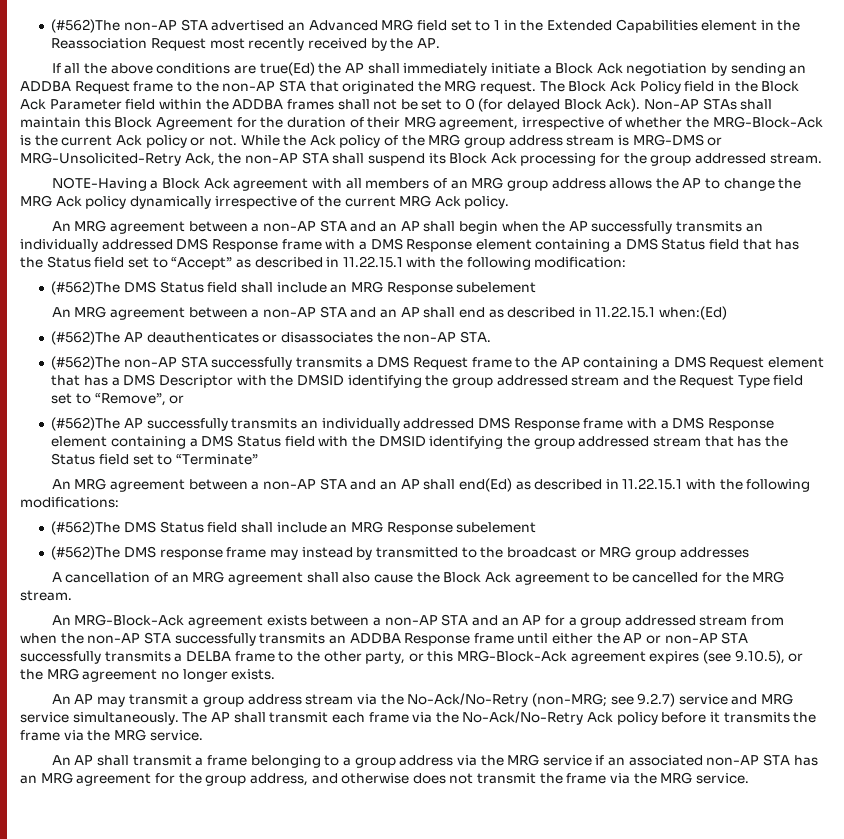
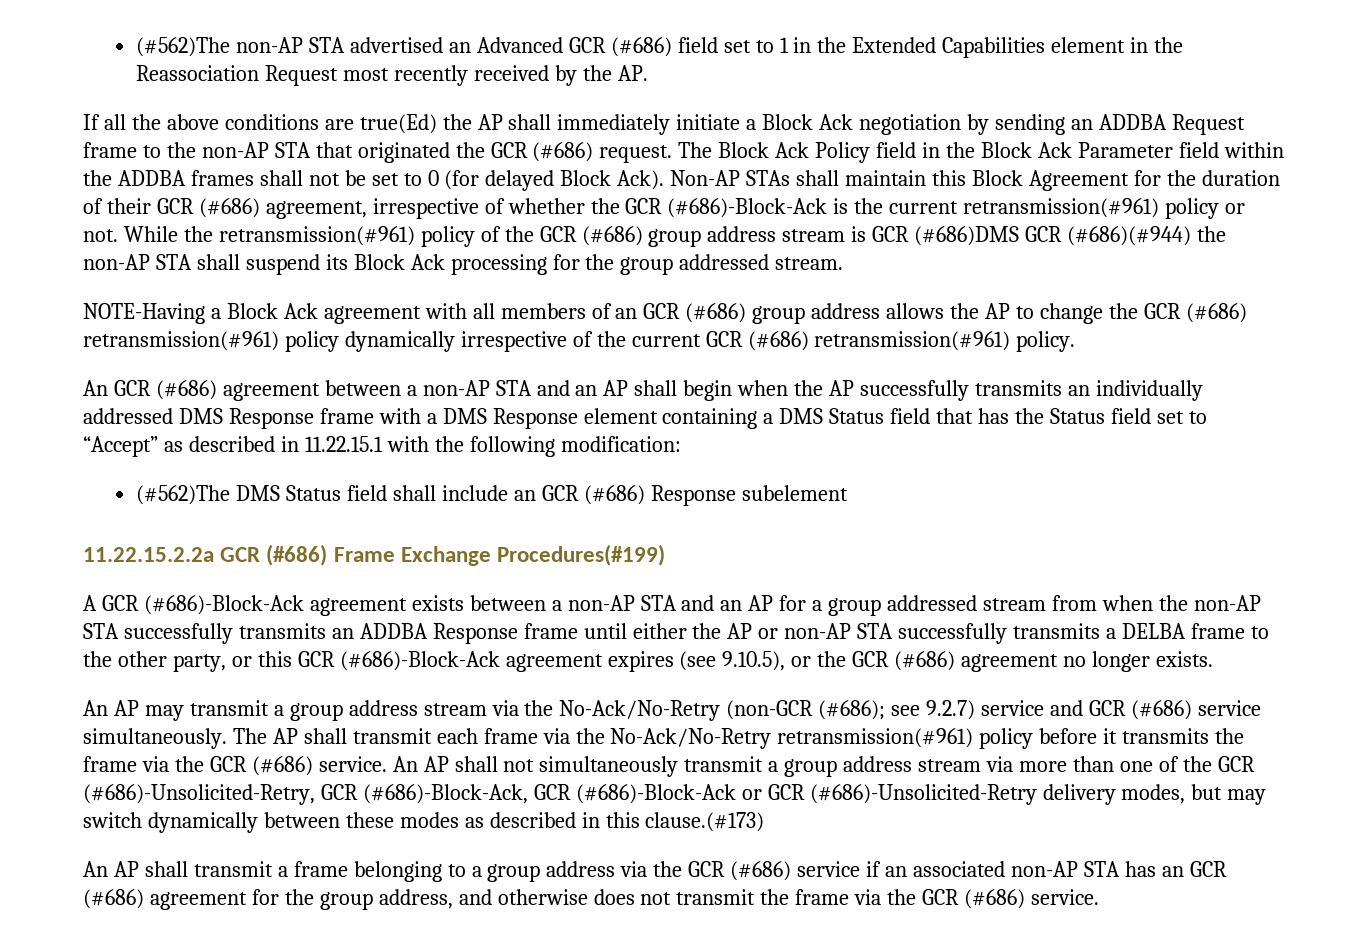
- (#562)The non-AP STA advertised an Advanced MRG field set to 1 in the Extended Capabilities element in the Reassociation Request most recently received by the AP.
+ (#562)The non-AP STA advertised an Advanced GCR (#686) field set to 1 in the Extended Capabilities element in the Reassociation Request most recently received by the AP.
- If all the above conditions are true(Ed) the AP shall immediately initiate a Block Ack negotiation by sending an ADDBA Request frame to the non-AP STA that originated the MRG request.
+ If all the above conditions are true(Ed) the AP shall immediately initiate a Block Ack negotiation by sending an ADDBA Request frame to the non-AP STA that originated the GCR (#686) request.
- Non-AP STAs shall maintain this Block Agreement for the duration of their MRG agreement, irrespective of whether the MRG-Block-Ack is the current Ack policy or not.
+ Non-AP STAs shall maintain this Block Agreement for the duration of their GCR (#686) agreement, irrespective of whether the GCR (#686)-Block-Ack is the current retransmission(#961) policy or not.
- While the Ack policy of the MRG group address stream is MRG-DMS or MRG-Unsolicited-Retry Ack, the non-AP STA shall suspend its Block Ack processing for the group addressed stream.
+ While the retransmission(#961) policy of the GCR (#686) group address stream is GCR (#686)DMS GCR (#686)(#944) the non-AP STA shall suspend its Block Ack processing for the group addressed stream.
- NOTE-Having a Block Ack agreement with all members of an MRG group address allows the AP to change the MRG Ack policy dynamically irrespective of the current MRG Ack policy.
+ NOTE-Having a Block Ack agreement with all members of an GCR (#686) group address allows the AP to change the GCR (#686) retransmission(#961) policy dynamically irrespective of the current GCR (#686) retransmission(#961) policy.
- An MRG agreement between a non-AP STA and an AP shall begin when the AP successfully transmits an individually addressed DMS Response frame with a DMS Response element containing a DMS Status field that has the Status field set to “Accept” as described in 11.22.15.1 with the following modification:
- (#562)The DMS Status field shall include an MRG Response subelement
- An MRG agreement between a non-AP STA and an AP shall end as described in 11.22.15.1 when:(Ed)
- (#562)The AP deauthenticates or disassociates the non-AP STA.
- (#562)The non-AP STA successfully transmits a DMS Request frame to the AP containing a DMS Request element that has a DMS Descriptor with the DMSID identifying the group addressed stream and the Request Type field set to “Remove”, or
- (#562)The AP successfully transmits an individually addressed DMS Response frame with a DMS Response element containing a DMS Status field with the DMSID identifying the group addressed stream that has the Status field set to “Terminate”
- An MRG agreement between a non-AP STA and an AP shall end(Ed) as described in 11.22.15.1 with the following modifications:
- (#562)The DMS Status field shall include an MRG Response subelement
- (#562)The DMS response frame may instead by transmitted to the broadcast or MRG group addresses
- A cancellation of an MRG agreement shall also cause the Block Ack agreement to be cancelled for the MRG stream.
- An MRG-Block-Ack agreement exists between a non-AP STA and an AP for a group addressed stream from when the non-AP STA successfully transmits an ADDBA Response frame until either the AP or non-AP STA successfully transmits a DELBA frame to the other party, or this MRG-Block-Ack agreement expires (see 9.10.5), or the MRG agreement no longer exists.
+ An GCR (#686) agreement between a non-AP STA and an AP shall begin when the AP successfully transmits an individually addressed DMS Response frame with a DMS Response element containing a DMS Status field that has the Status field set to “Accept” as described in 11.22.15.1 with the following modification:
+ (#562)The DMS Status field shall include an GCR (#686) Response subelement
+ 11.22.15.2.2a GCR (#686) Frame Exchange Procedures(#199)
+ A GCR (#686)-Block-Ack agreement exists between a non-AP STA and an AP for a group addressed stream from when the non-AP STA successfully transmits an ADDBA Response frame until either the AP or non-AP STA successfully transmits a DELBA frame to the other party, or this GCR (#686)-Block-Ack agreement expires (see 9.10.5), or the GCR (#686) agreement no longer exists.
- An AP may transmit a group address stream via the No-Ack/No-Retry (non-MRG; see 9.2.7) service and MRG service simultaneously.
+ An AP may transmit a group address stream via the No-Ack/No-Retry (non-GCR (#686); see 9.2.7) service and GCR (#686) service simultaneously.
- The AP shall transmit each frame via the No-Ack/No-Retry Ack policy before it transmits the frame via the MRG service.
+ The AP shall transmit each frame via the No-Ack/No-Retry retransmission(#961) policy before it transmits the frame via the GCR (#686) service. An AP shall not simultaneously transmit a group address stream via more than one of the GCR (#686)-Unsolicited-Retry, GCR (#686)-Block-Ack, GCR (#686)-Block-Ack or GCR (#686)-Unsolicited-Retry delivery modes, but may switch dynamically between these modes as described in this clause.(#173)
- An AP shall transmit a frame belonging to a group address via the MRG service if an associated non-AP STA has an MRG agreement for the group address, and otherwise does not transmit the frame via the MRG service.
+ An AP shall transmit a frame belonging to a group address via the GCR (#686) service if an associated non-AP STA has an GCR (#686) agreement for the group address, and otherwise does not transmit the frame via the GCR (#686) service.

